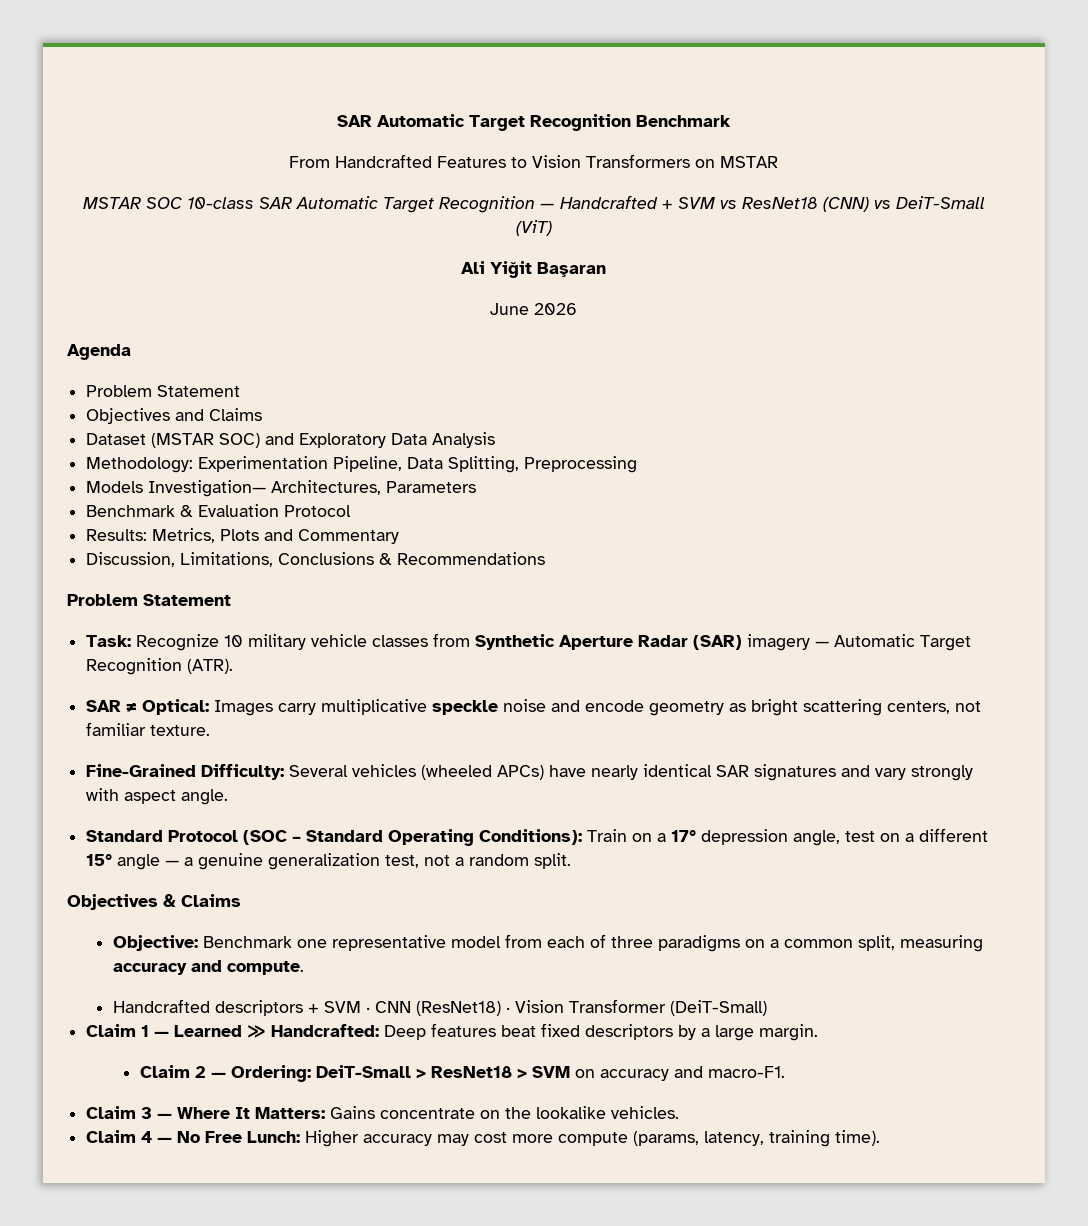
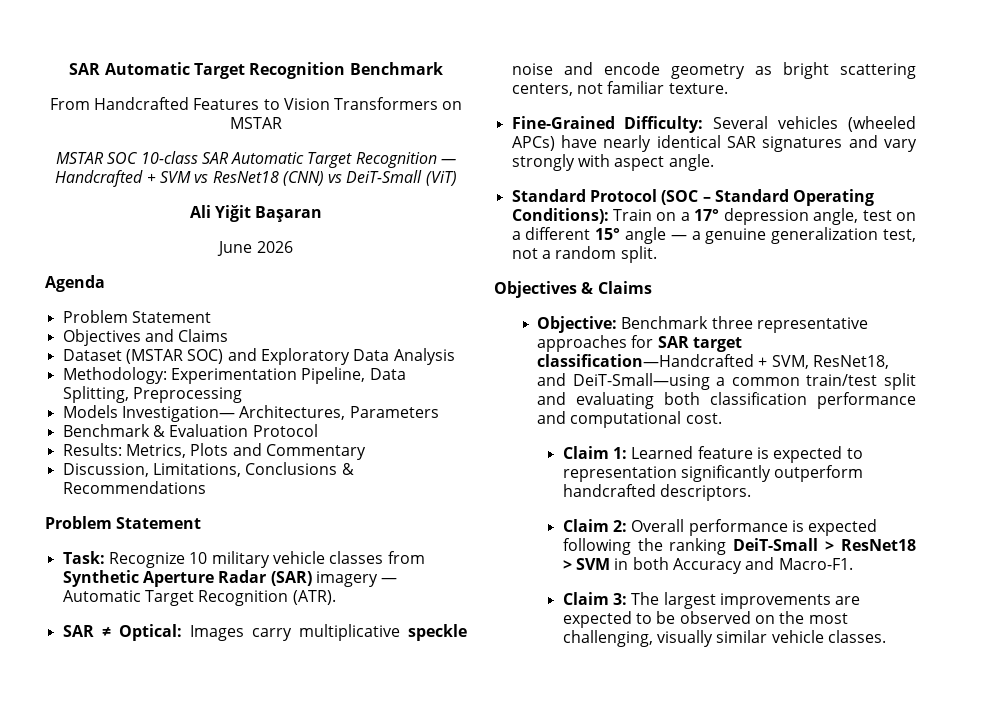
- Objective: Benchmark one representative model from each of three paradigms on a common split, measuring accuracy and compute.
- Handcrafted descriptors + SVM · CNN (ResNet18) · Vision Transformer (DeiT-Small)
- Claim 1 — Learned ≫ Handcrafted: Deep features beat fixed descriptors by a large margin.
- Claim 2 — Ordering: DeiT-Small > ResNet18 > SVM on accuracy and macro-F1.
- Claim 3 — Where It Matters: Gains concentrate on the lookalike vehicles.
- Claim 4 — No Free Lunch: Higher accuracy may cost more compute (params, latency, training time).
+ Objective: Benchmark three representative approaches for SAR target classification—Handcrafted + SVM, ResNet18, and DeiT-Small—using a common train/test split and evaluating both classification performance and computational cost.
+ Claim 1: Learned feature is expected to representation significantly outperform handcrafted descriptors.
+ Claim 2: Overall performance is expected following the ranking DeiT-Small > ResNet18 > SVM in both Accuracy and Macro-F1.
+ Claim 3: The largest improvements are expected to be observed on the most challenging, visually similar vehicle classes.

